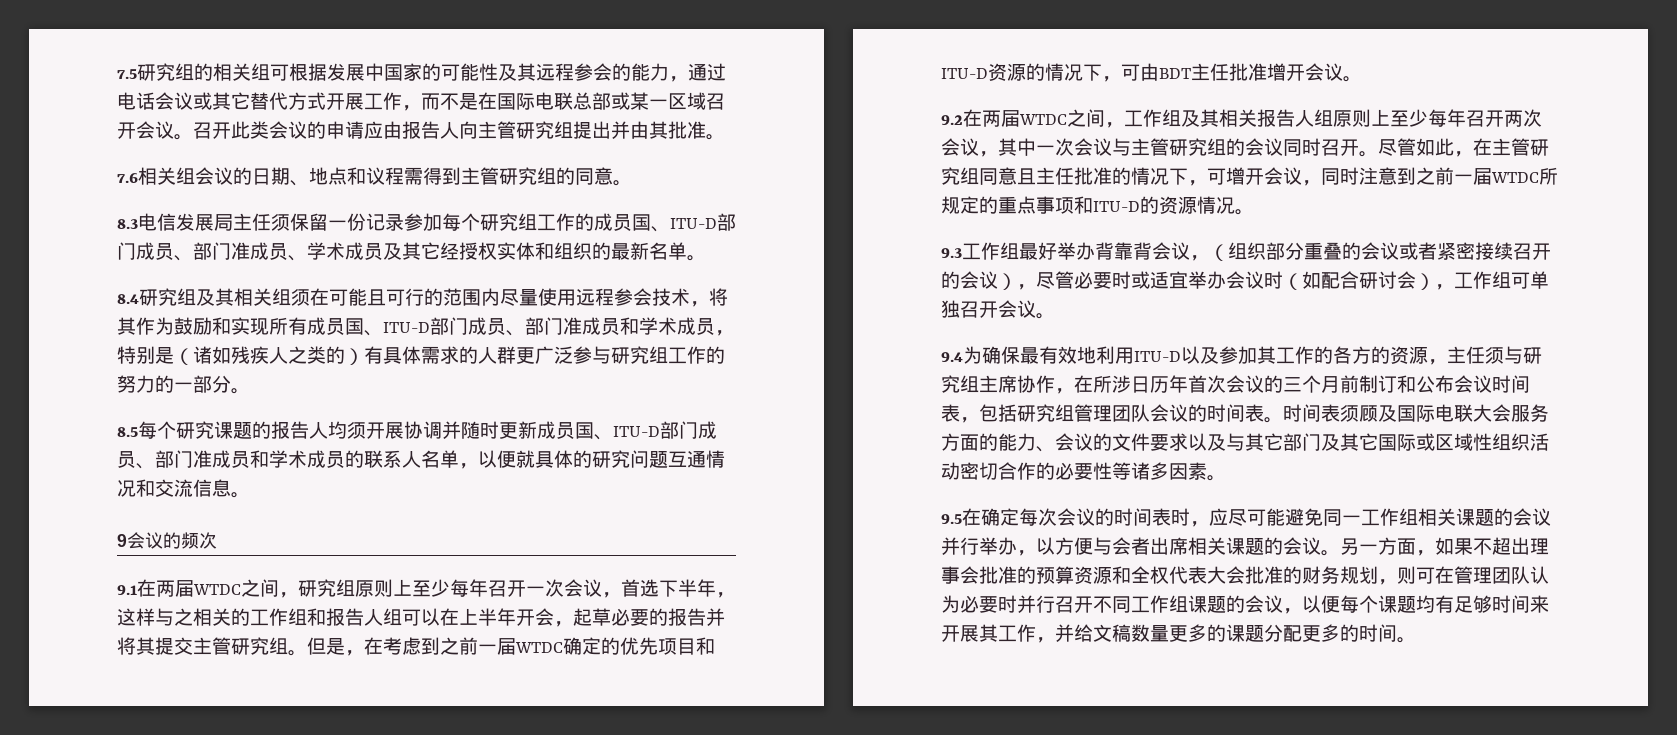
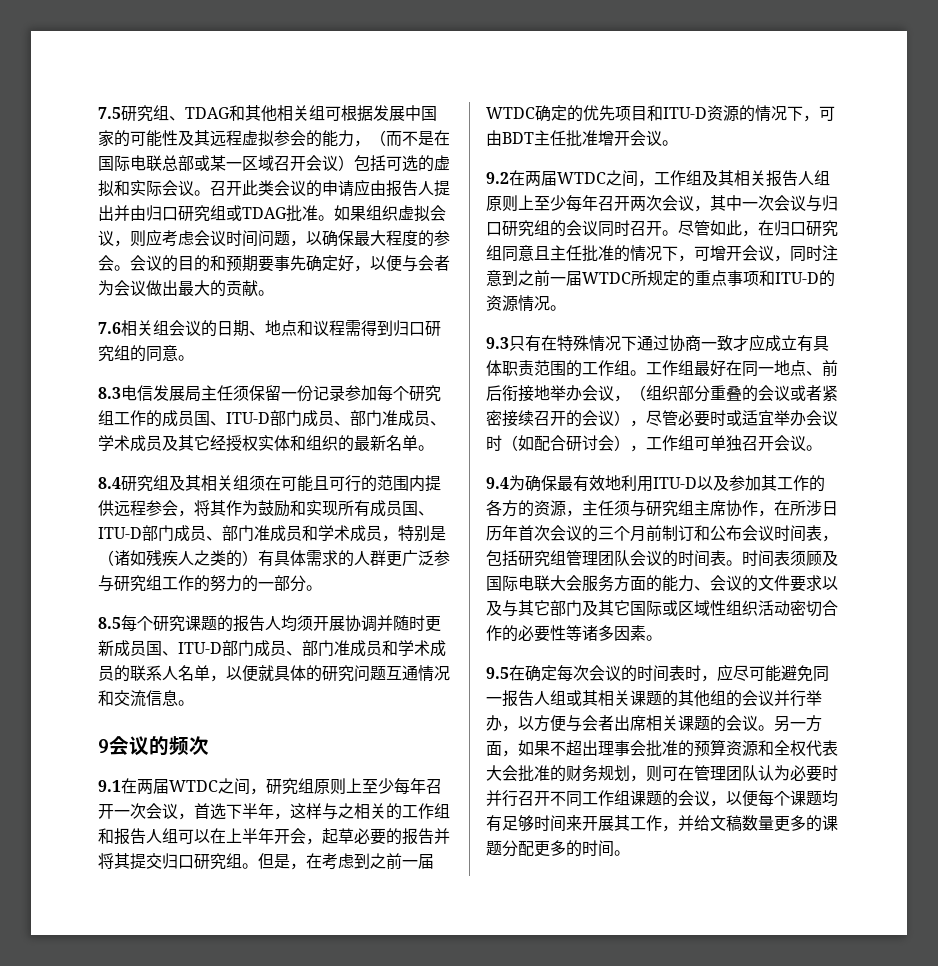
- 7.5研究组的相关组可根据发展中国家的可能性及其远程参会的能力，通过电话会议或其它替代方式开展工作，而不是在国际电联总部或某一区域召开会议。
+ 7.5研究组、TDAG和其他相关组可根据发展中国家的可能性及其远程虚拟参会的能力，（而不是在国际电联总部或某一区域召开会议）包括可选的虚拟和实际会议。
- 召开此类会议的申请应由报告人向主管研究组提出并由其批准。
+ 召开此类会议的申请应由报告人提出并由归口研究组或TDAG批准。如果组织虚拟会议，则应考虑会议时间问题，以确保最大程度的参会。会议的目的和预期要事先确定好，以便与会者为会议做出最大的贡献。
- 7.6相关组会议的日期、地点和议程需得到主管研究组的同意。
+ 7.6相关组会议的日期、地点和议程需得到归口研究组的同意。
- 8.4研究组及其相关组须在可能且可行的范围内尽量使用远程参会技术，将其作为鼓励和实现所有成员国、ITU-D部门成员、部门准成员和学术成员，特别是（诸如残疾人之类的）有具体需求的人群更广泛参与研究组工作的努力的一部分。
+ 8.4研究组及其相关组须在可能且可行的范围内提供远程参会，将其作为鼓励和实现所有成员国、ITU-D部门成员、部门准成员和学术成员，特别是（诸如残疾人之类的）有具体需求的人群更广泛参与研究组工作的努力的一部分。
- 9.1在两届WTDC之间，研究组原则上至少每年召开一次会议，首选下半年，这样与之相关的工作组和报告人组可以在上半年开会，起草必要的报告并将其提交主管研究组。
+ 9.1在两届WTDC之间，研究组原则上至少每年召开一次会议，首选下半年，这样与之相关的工作组和报告人组可以在上半年开会，起草必要的报告并将其提交归口研究组。
- 9.2在两届WTDC之间，工作组及其相关报告人组原则上至少每年召开两次会议，其中一次会议与主管研究组的会议同时召开。
+ 9.2在两届WTDC之间，工作组及其相关报告人组原则上至少每年召开两次会议，其中一次会议与归口研究组的会议同时召开。
- 尽管如此，在主管研究组同意且主任批准的情况下，可增开会议，同时注意到之前一届WTDC所规定的重点事项和ITU-D的资源情况。
+ 尽管如此，在归口研究组同意且主任批准的情况下，可增开会议，同时注意到之前一届WTDC所规定的重点事项和ITU-D的资源情况。
- 9.3工作组最好举办背靠背会议，（组织部分重叠的会议或者紧密接续召开的会议），尽管必要时或适宜举办会议时（如配合研讨会），工作组可单独召开会议。
+ 9.3只有在特殊情况下通过协商一致才应成立有具体职责范围的工作组。工作组最好在同一地点、前后衔接地举办会议，（组织部分重叠的会议或者紧密接续召开的会议），尽管必要时或适宜举办会议时（如配合研讨会），工作组可单独召开会议。
- 9.5在确定每次会议的时间表时，应尽可能避免同一工作组相关课题的会议并行举办，以方便与会者出席相关课题的会议。
+ 9.5在确定每次会议的时间表时，应尽可能避免同一报告人组或其相关课题的其他组的会议并行举办，以方便与会者出席相关课题的会议。

